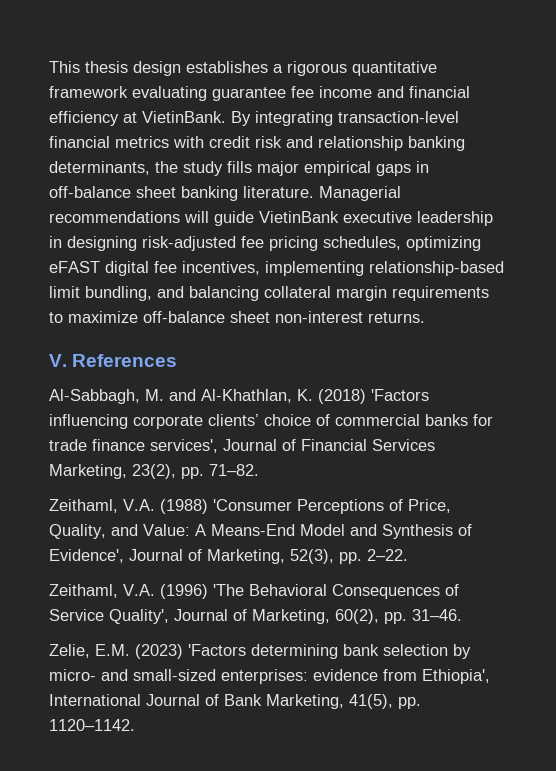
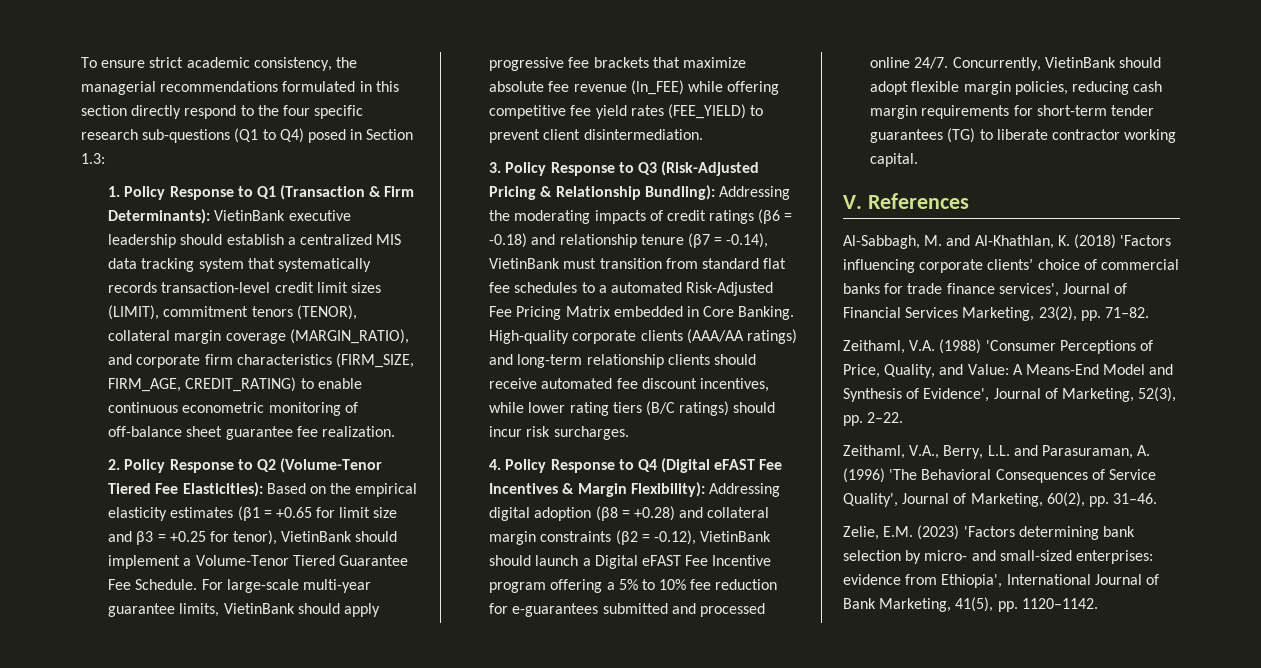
- This thesis design establishes a rigorous quantitative framework evaluating guarantee fee income and financial efficiency at VietinBank. By integrating transaction-level financial metrics with credit risk and relationship banking determinants, the study fills major empirical gaps in off-balance sheet banking literature. Managerial recommendations will guide VietinBank executive leadership in designing risk-adjusted fee pricing schedules, optimizing eFAST digital fee incentives, implementing relationship-based limit bundling, and balancing collateral margin requirements to maximize off-balance sheet non-interest returns.
+ To ensure strict academic consistency, the managerial recommendations formulated in this section directly respond to the four specific research sub-questions (Q1 to Q4) posed in Section 1.3:
+ 1. Policy Response to Q1 (Transaction & Firm Determinants): VietinBank executive leadership should establish a centralized MIS data tracking system that systematically records transaction-level credit limit sizes (LIMIT), commitment tenors (TENOR), collateral margin coverage (MARGIN_RATIO), and corporate firm characteristics (FIRM_SIZE, FIRM_AGE, CREDIT_RATING) to enable continuous econometric monitoring of off-balance sheet guarantee fee realization.
+ 2. Policy Response to Q2 (Volume-Tenor Tiered Fee Elasticities): Based on the empirical elasticity estimates (β1 = +0.65 for limit size and β3 = +0.25 for tenor), VietinBank should implement a Volume-Tenor Tiered Guarantee Fee Schedule. For large-scale multi-year guarantee limits, VietinBank should apply progressive fee brackets that maximize absolute fee revenue (ln_FEE) while offering competitive fee yield rates (FEE_YIELD) to prevent client disintermediation.
+ 3. Policy Response to Q3 (Risk-Adjusted Pricing & Relationship Bundling): Addressing the moderating impacts of credit ratings (β6 = -0.18) and relationship tenure (β7 = -0.14), VietinBank must transition from standard flat fee schedules to a automated Risk-Adjusted Fee Pricing Matrix embedded in Core Banking. High-quality corporate clients (AAA/AA ratings) and long-term relationship clients should receive automated fee discount incentives, while lower rating tiers (B/C ratings) should incur risk surcharges.
+ 4. Policy Response to Q4 (Digital eFAST Fee Incentives & Margin Flexibility): Addressing digital adoption (β8 = +0.28) and collateral margin constraints (β2 = -0.12), VietinBank should launch a Digital eFAST Fee Incentive program offering a 5% to 10% fee reduction for e-guarantees submitted and processed online 24/7. Concurrently, VietinBank should adopt flexible margin policies, reducing cash margin requirements for short-term tender guarantees (TG) to liberate contractor working capital.
- Zeithaml, V.A. (1996) 'The Behavioral Consequences of Service Quality', Journal of Marketing, 60(2), pp. 31–46.
+ Zeithaml, V.A., Berry, L.L. and Parasuraman, A. (1996) 'The Behavioral Consequences of Service Quality', Journal of Marketing, 60(2), pp. 31–46.

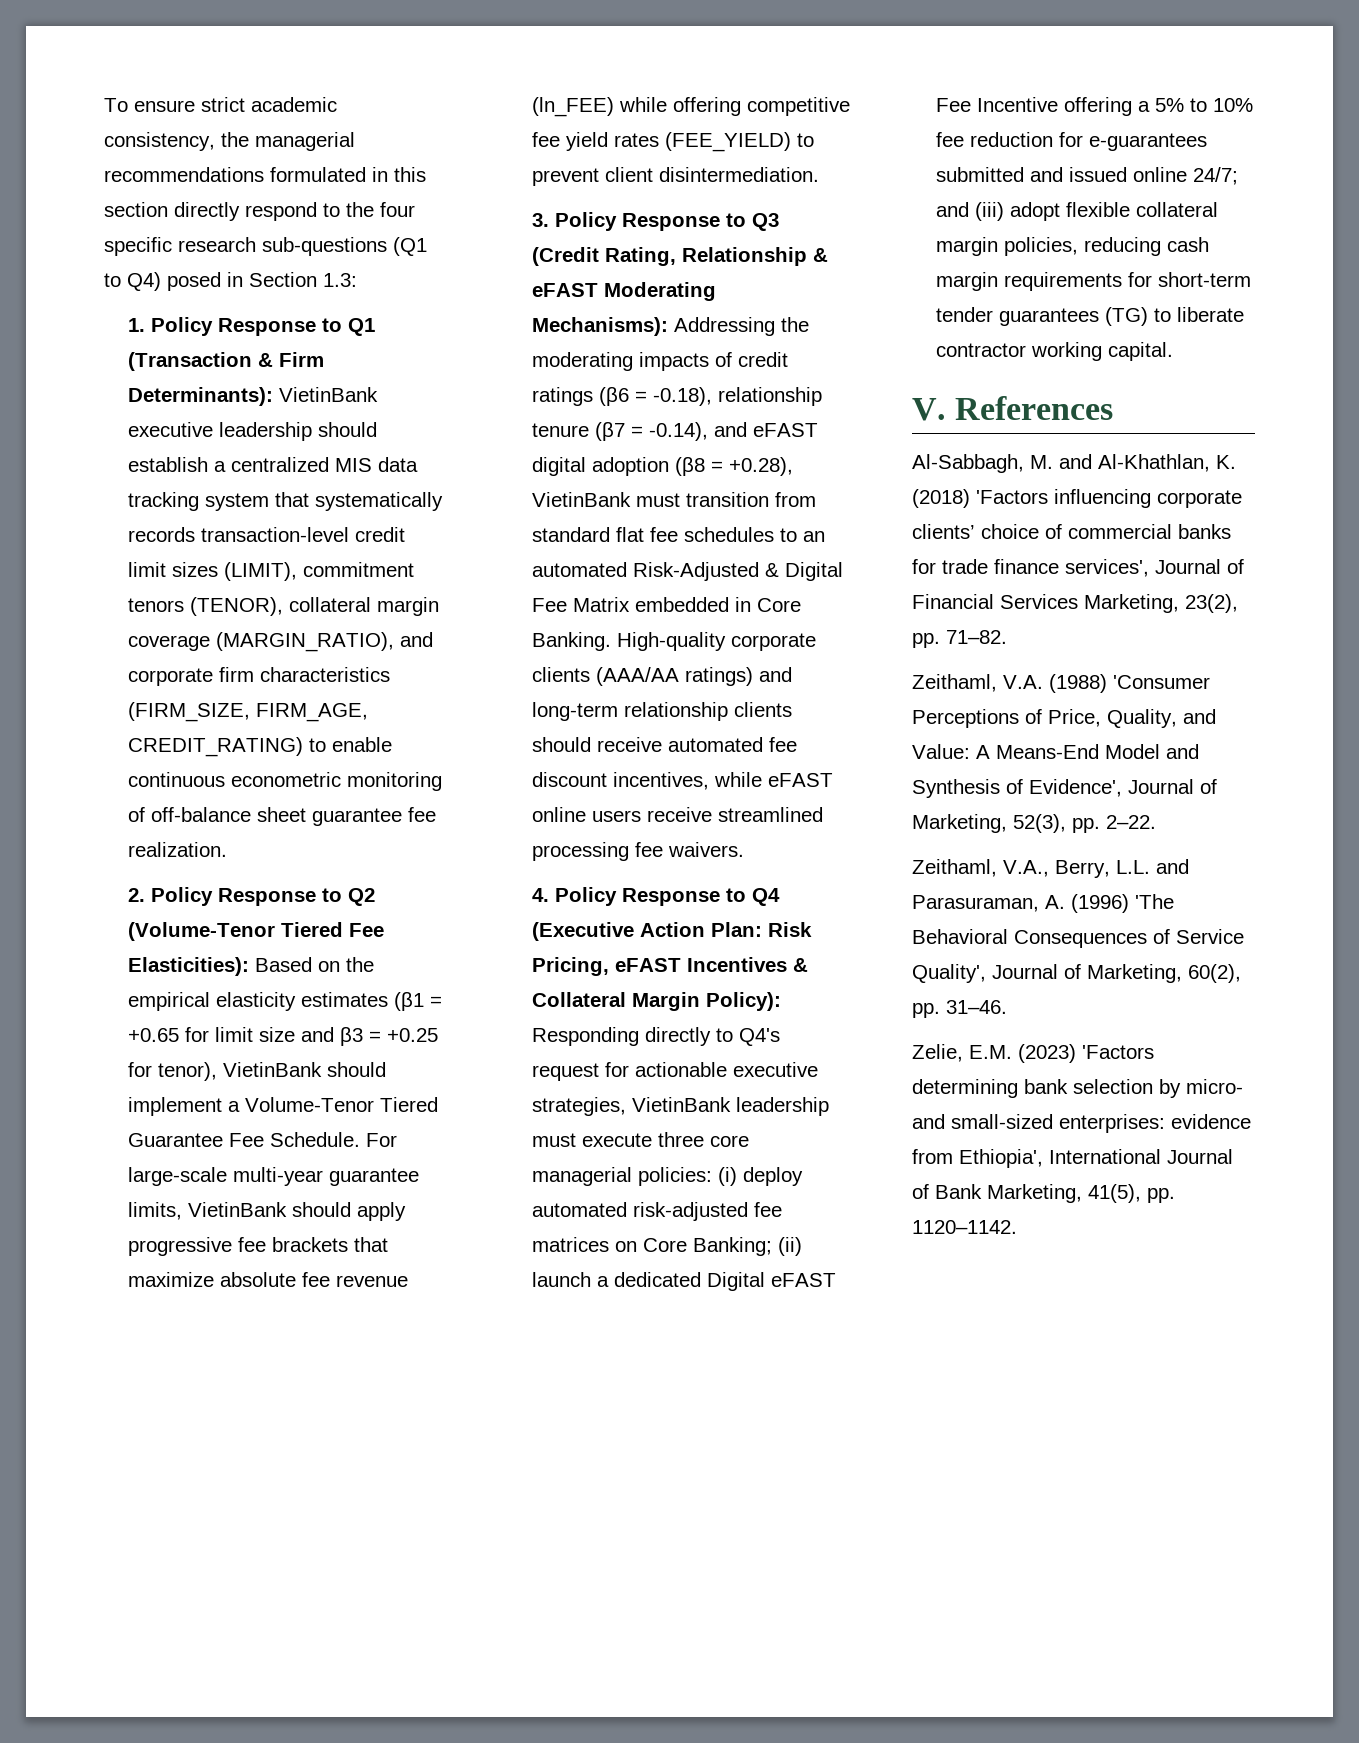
- 3. Policy Response to Q3 (Risk-Adjusted Pricing & Relationship Bundling): Addressing the moderating impacts of credit ratings (β6 = -0.18) and relationship tenure (β7 = -0.14), VietinBank must transition from standard flat fee schedules to a automated Risk-Adjusted Fee Pricing Matrix embedded in Core Banking.
+ 3. Policy Response to Q3 (Credit Rating, Relationship & eFAST Moderating Mechanisms): Addressing the moderating impacts of credit ratings (β6 = -0.18), relationship tenure (β7 = -0.14), and eFAST digital adoption (β8 = +0.28), VietinBank must transition from standard flat fee schedules to an automated Risk-Adjusted & Digital Fee Matrix embedded in Core Banking.
- High-quality corporate clients (AAA/AA ratings) and long-term relationship clients should receive automated fee discount incentives, while lower rating tiers (B/C ratings) should incur risk surcharges.
+ High-quality corporate clients (AAA/AA ratings) and long-term relationship clients should receive automated fee discount incentives, while eFAST online users receive streamlined processing fee waivers.
- 4. Policy Response to Q4 (Digital eFAST Fee Incentives & Margin Flexibility): Addressing digital adoption (β8 = +0.28) and collateral margin constraints (β2 = -0.12), VietinBank should launch a Digital eFAST Fee Incentive program offering a 5% to 10% fee reduction for e-guarantees submitted and processed online 24/7. Concurrently, VietinBank should adopt flexible margin policies, reducing cash margin requirements for short-term tender guarantees (TG) to liberate contractor working capital.
+ 4. Policy Response to Q4 (Executive Action Plan: Risk Pricing, eFAST Incentives & Collateral Margin Policy): Responding directly to Q4's request for actionable executive strategies, VietinBank leadership must execute three core managerial policies: (i) deploy automated risk-adjusted fee matrices on Core Banking; (ii) launch a dedicated Digital eFAST Fee Incentive offering a 5% to 10% fee reduction for e-guarantees submitted and issued online 24/7; and (iii) adopt flexible collateral margin policies, reducing cash margin requirements for short-term tender guarantees (TG) to liberate contractor working capital.

